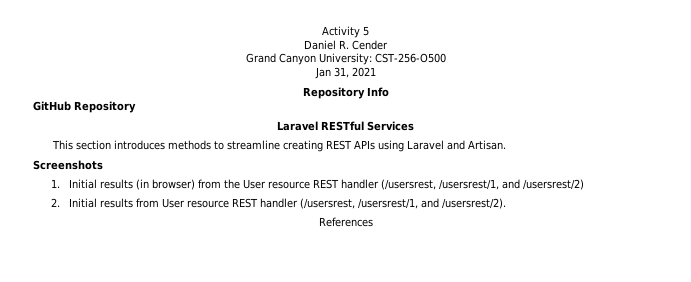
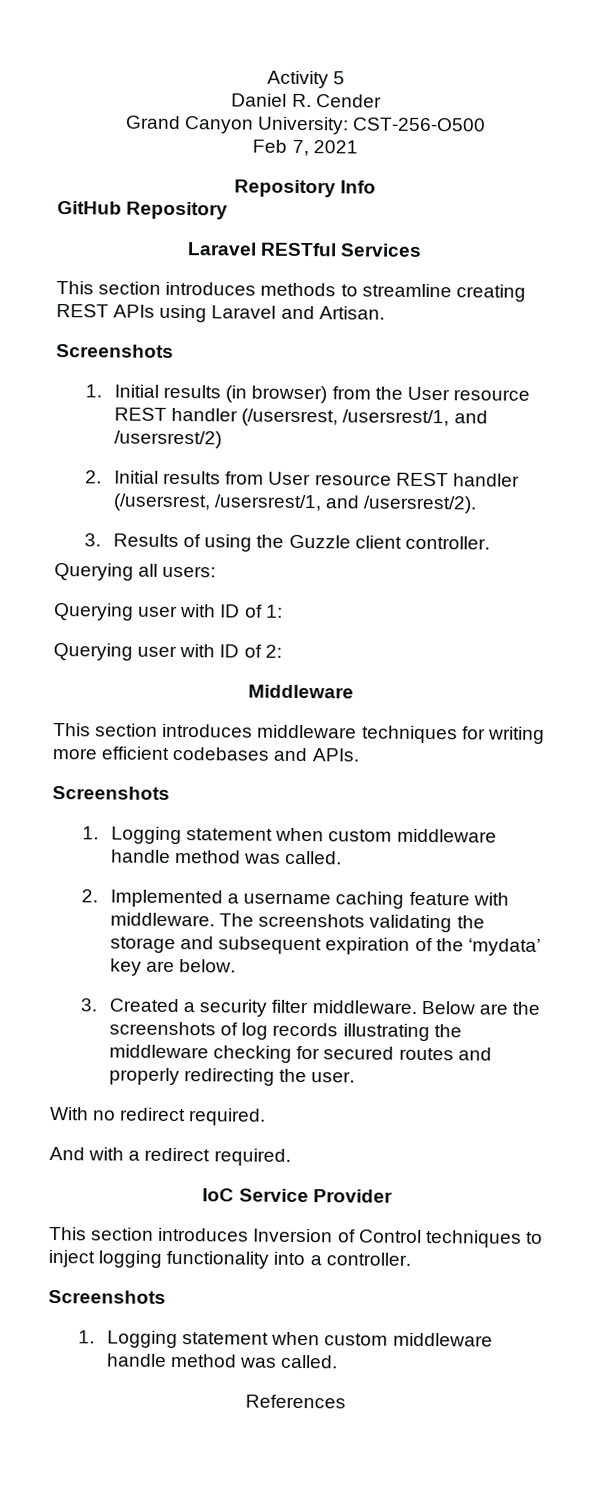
- Jan 31, 2021
+ Feb 7, 2021
+ 3. Results of using the Guzzle client controller.
+ Querying all users:
+ Querying user with ID of 1:
+ Querying user with ID of 2:
+ Middleware
+ This section introduces middleware techniques for writing more efficient codebases and APIs.
+ Screenshots
+ 1. Logging statement when custom middleware handle method was called.
+ 2. Implemented a username caching feature with middleware. The screenshots validating the storage and subsequent expiration of the ‘mydata’ key are below.
+ 3. Created a security filter middleware. Below are the screenshots of log records illustrating the middleware checking for secured routes and properly redirecting the user.
+ With no redirect required.
+ And with a redirect required.
+ IoC Service Provider
+ This section introduces Inversion of Control techniques to inject logging functionality into a controller.
+ Screenshots
+ 1. Logging statement when custom middleware handle method was called.

